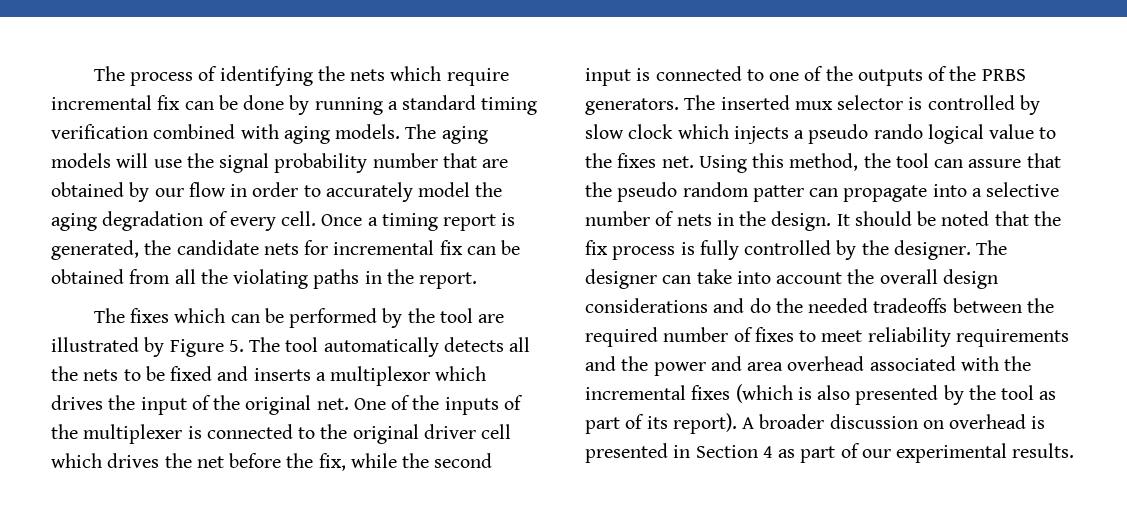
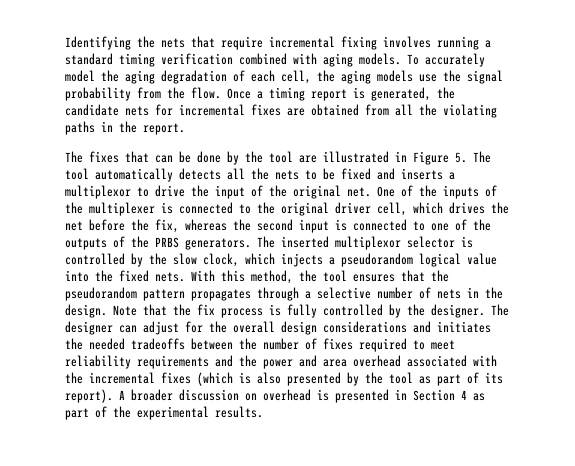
- The process of identifying the nets which require incremental fix can be done by running a standard timing verification combined with aging models.
+ Identifying the nets that require incremental fixing involves running a standard timing verification combined with aging models.
- The aging models will use the signal probability number that are obtained by our flow in order to accurately model the aging degradation of every cell.
+ To accurately model the aging degradation of each cell, the aging models use the signal probability from the flow.
- Once a timing report is generated, the candidate nets for incremental fix can be obtained from all the violating paths in the report.
+ Once a timing report is generated, the candidate nets for incremental fixes are obtained from all the violating paths in the report.
- The fixes which can be performed by the tool are illustrated by Figure 5. The tool automatically detects all the nets to be fixed and inserts a multiplexor which drives the input of the original net.
+ The fixes that can be done by the tool are illustrated in Figure 5. The tool automatically detects all the nets to be fixed and inserts a multiplexor to drive the input of the original net.
- One of the inputs of the multiplexer is connected to the original driver cell which drives the net before the fix, while the second input is connected to one of the outputs of the PRBS generators.
+ One of the inputs of the multiplexer is connected to the original driver cell, which drives the net before the fix, whereas the second input is connected to one of the outputs of the PRBS generators.
- The inserted mux selector is controlled by slow clock which injects a pseudo rando logical value to the fixes net. Using this method, the tool can assure that the pseudo random patter can propagate into a selective number of nets in the design.
+ The inserted multiplexor selector is controlled by the slow clock, which injects a pseudorandom logical value into the fixed nets. With this method, the tool ensures that the pseudorandom pattern propagates through a selective number of nets in the design.
- It should be noted that the fix process is fully controlled by the designer.
+ Note that the fix process is fully controlled by the designer.
- The designer can take into account the overall design considerations and do the needed tradeoffs between the required number of fixes to meet reliability requirements and the power and area overhead associated with the incremental fixes (which is also presented by the tool as part of its report).
+ The designer can adjust for the overall design considerations and initiates the needed tradeoffs between the number of fixes required to meet reliability requirements and the power and area overhead associated with the incremental fixes (which is also presented by the tool as part of its report).
- A broader discussion on overhead is presented in Section 4 as part of our experimental results.
+ A broader discussion on overhead is presented in Section 4 as part of the experimental results.

